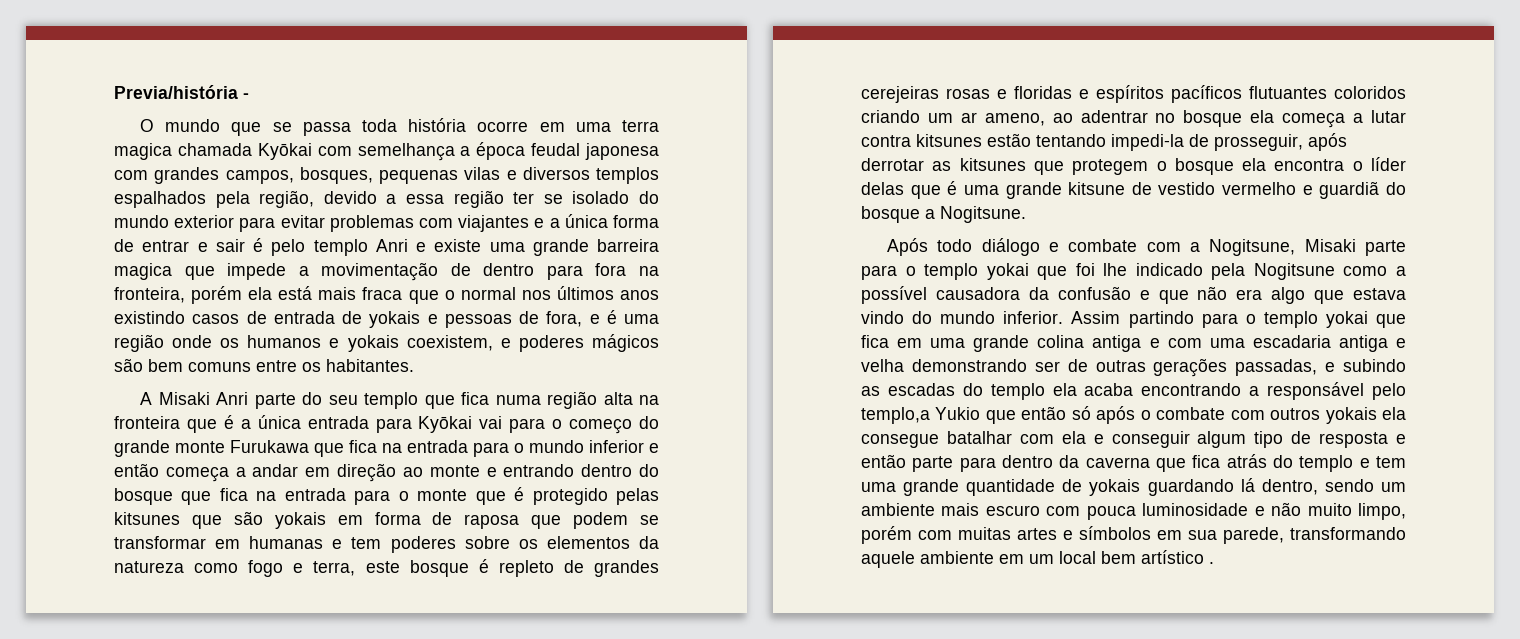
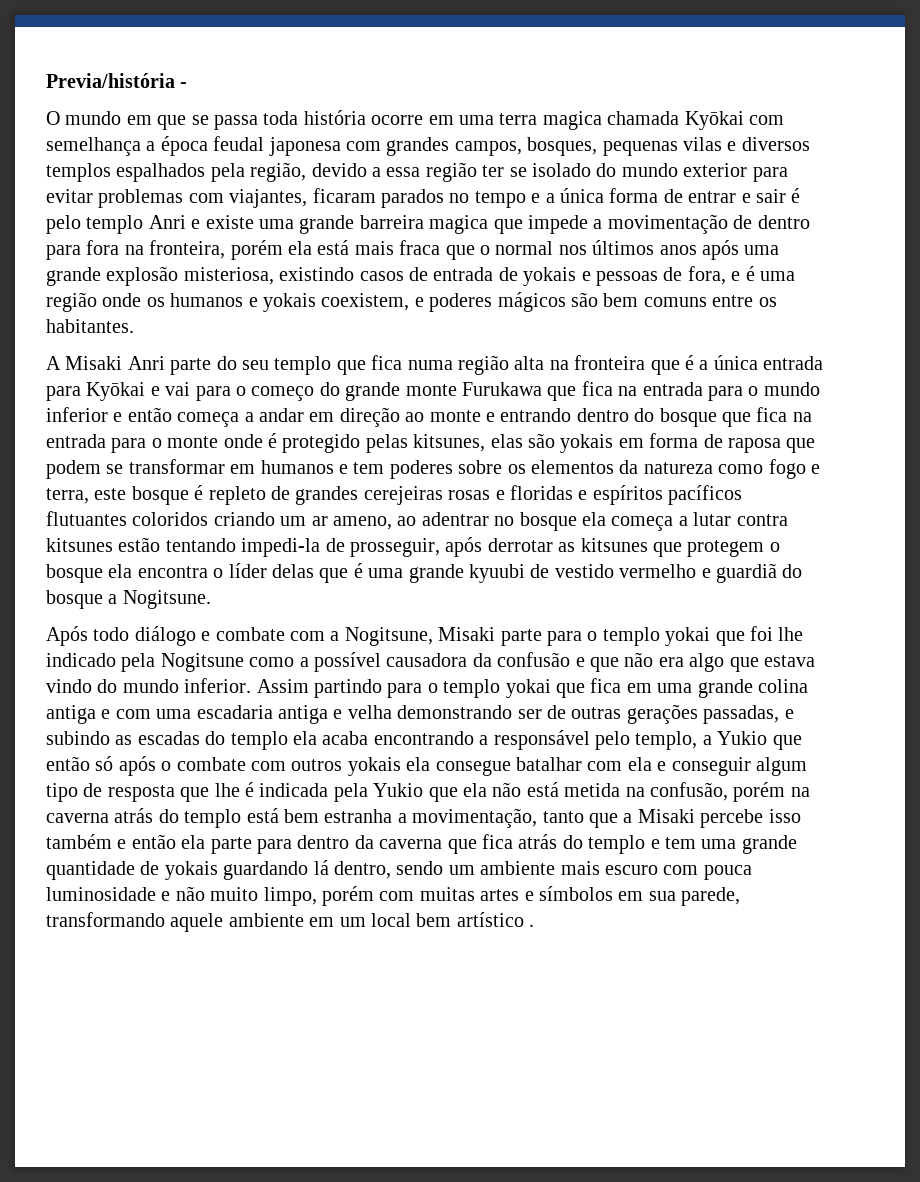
- O mundo que se passa toda história ocorre em uma terra magica chamada Kyōkai com semelhança a época feudal japonesa com grandes campos, bosques, pequenas vilas e diversos templos espalhados pela região, devido a essa região ter se isolado do mundo exterior para evitar problemas com viajantes e a única forma de entrar e sair é pelo templo Anri e existe uma grande barreira magica que impede a movimentação de dentro para fora na fronteira, porém ela está mais fraca que o normal nos últimos anos existindo casos de entrada de yokais e pessoas de fora, e é uma região onde os humanos e yokais coexistem, e poderes mágicos são bem comuns entre os habitantes.
+ O mundo em que se passa toda história ocorre em uma terra magica chamada Kyōkai com semelhança a época feudal japonesa com grandes campos, bosques, pequenas vilas e diversos templos espalhados pela região, devido a essa região ter se isolado do mundo exterior para evitar problemas com viajantes, ficaram parados no tempo e a única forma de entrar e sair é pelo templo Anri e existe uma grande barreira magica que impede a movimentação de dentro para fora na fronteira, porém ela está mais fraca que o normal nos últimos anos após uma grande explosão misteriosa, existindo casos de entrada de yokais e pessoas de fora, e é uma região onde os humanos e yokais coexistem, e poderes mágicos são bem comuns entre os habitantes.
- A Misaki Anri parte do seu templo que fica numa região alta na fronteira que é a única entrada para Kyōkai vai para o começo do grande monte Furukawa que fica na entrada para o mundo inferior e então começa a andar em direção ao monte e entrando dentro do bosque que fica na entrada para o monte que é protegido pelas kitsunes que são yokais em forma de raposa que podem se transformar em humanas e tem poderes sobre os elementos da natureza como fogo e terra, este bosque é repleto de grandes cerejeiras rosas e floridas e espíritos pacíficos flutuantes coloridos criando um ar ameno, ao adentrar no bosque ela começa a lutar contra kitsunes estão tentando impedi-la de prosseguir, após derrotar as kitsunes que protegem o bosque ela encontra o líder delas que é uma grande kitsune de vestido vermelho e guardiã do bosque a Nogitsune.
+ A Misaki Anri parte do seu templo que fica numa região alta na fronteira que é a única entrada para Kyōkai e vai para o começo do grande monte Furukawa que fica na entrada para o mundo inferior e então começa a andar em direção ao monte e entrando dentro do bosque que fica na entrada para o monte onde é protegido pelas kitsunes, elas são yokais em forma de raposa que podem se transformar em humanos e tem poderes sobre os elementos da natureza como fogo e terra, este bosque é repleto de grandes cerejeiras rosas e floridas e espíritos pacíficos flutuantes coloridos criando um ar ameno, ao adentrar no bosque ela começa a lutar contra kitsunes estão tentando impedi-la de prosseguir, após derrotar as kitsunes que protegem o bosque ela encontra o líder delas que é uma grande kyuubi de vestido vermelho e guardiã do bosque a Nogitsune.
- Assim partindo para o templo yokai que fica em uma grande colina antiga e com uma escadaria antiga e velha demonstrando ser de outras gerações passadas, e subindo as escadas do templo ela acaba encontrando a responsável pelo templo,a Yukio que então só após o combate com outros yokais ela consegue batalhar com ela e conseguir algum tipo de resposta e então parte para dentro da caverna que fica atrás do templo e tem uma grande quantidade de yokais guardando lá dentro, sendo um ambiente mais escuro com pouca luminosidade e não muito limpo, porém com muitas artes e símbolos em sua parede, transformando aquele ambiente em um local bem artístico .
+ Assim partindo para o templo yokai que fica em uma grande colina antiga e com uma escadaria antiga e velha demonstrando ser de outras gerações passadas, e subindo as escadas do templo ela acaba encontrando a responsável pelo templo, a Yukio que então só após o combate com outros yokais ela consegue batalhar com ela e conseguir algum tipo de resposta que lhe é indicada pela Yukio que ela não está metida na confusão, porém na caverna atrás do templo está bem estranha a movimentação, tanto que a Misaki percebe isso também e então ela parte para dentro da caverna que fica atrás do templo e tem uma grande quantidade de yokais guardando lá dentro, sendo um ambiente mais escuro com pouca luminosidade e não muito limpo, porém com muitas artes e símbolos em sua parede, transformando aquele ambiente em um local bem artístico .

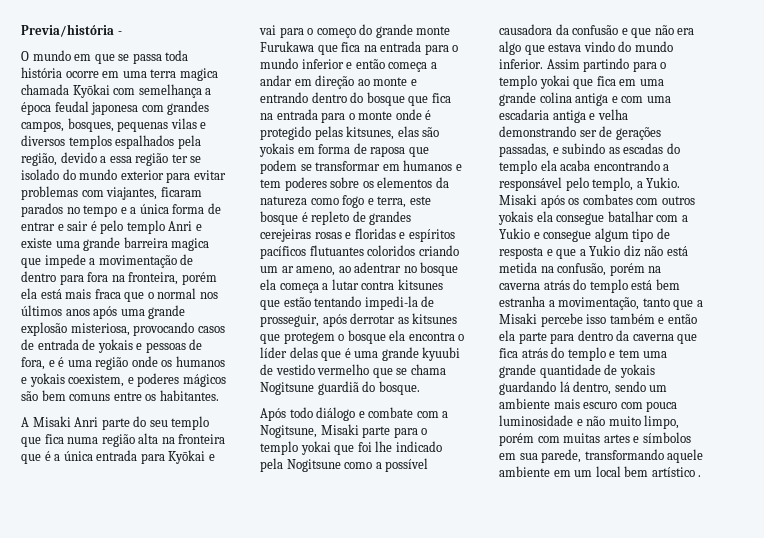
- O mundo em que se passa toda história ocorre em uma terra magica chamada Kyōkai com semelhança a época feudal japonesa com grandes campos, bosques, pequenas vilas e diversos templos espalhados pela região, devido a essa região ter se isolado do mundo exterior para evitar problemas com viajantes, ficaram parados no tempo e a única forma de entrar e sair é pelo templo Anri e existe uma grande barreira magica que impede a movimentação de dentro para fora na fronteira, porém ela está mais fraca que o normal nos últimos anos após uma grande explosão misteriosa, existindo casos de entrada de yokais e pessoas de fora, e é uma região onde os humanos e yokais coexistem, e poderes mágicos são bem comuns entre os habitantes.
+ O mundo em que se passa toda história ocorre em uma terra magica chamada Kyōkai com semelhança a época feudal japonesa com grandes campos, bosques, pequenas vilas e diversos templos espalhados pela região, devido a essa região ter se isolado do mundo exterior para evitar problemas com viajantes, ficaram parados no tempo e a única forma de entrar e sair é pelo templo Anri e existe uma grande barreira magica que impede a movimentação de dentro para fora na fronteira, porém ela está mais fraca que o normal nos últimos anos após uma grande explosão misteriosa, provocando casos de entrada de yokais e pessoas de fora, e é uma região onde os humanos e yokais coexistem, e poderes mágicos são bem comuns entre os habitantes.
- A Misaki Anri parte do seu templo que fica numa região alta na fronteira que é a única entrada para Kyōkai e vai para o começo do grande monte Furukawa que fica na entrada para o mundo inferior e então começa a andar em direção ao monte e entrando dentro do bosque que fica na entrada para o monte onde é protegido pelas kitsunes, elas são yokais em forma de raposa que podem se transformar em humanos e tem poderes sobre os elementos da natureza como fogo e terra, este bosque é repleto de grandes cerejeiras rosas e floridas e espíritos pacíficos flutuantes coloridos criando um ar ameno, ao adentrar no bosque ela começa a lutar contra kitsunes estão tentando impedi-la de prosseguir, após derrotar as kitsunes que protegem o bosque ela encontra o líder delas que é uma grande kyuubi de vestido vermelho e guardiã do bosque a Nogitsune.
+ A Misaki Anri parte do seu templo que fica numa região alta na fronteira que é a única entrada para Kyōkai e vai para o começo do grande monte Furukawa que fica na entrada para o mundo inferior e então começa a andar em direção ao monte e entrando dentro do bosque que fica na entrada para o monte onde é protegido pelas kitsunes, elas são yokais em forma de raposa que podem se transformar em humanos e tem poderes sobre os elementos da natureza como fogo e terra, este bosque é repleto de grandes cerejeiras rosas e floridas e espíritos pacíficos flutuantes coloridos criando um ar ameno, ao adentrar no bosque ela começa a lutar contra kitsunes que estão tentando impedi-la de prosseguir, após derrotar as kitsunes que protegem o bosque ela encontra o líder delas que é uma grande kyuubi de vestido vermelho que se chama Nogitsune guardiã do bosque.
- Assim partindo para o templo yokai que fica em uma grande colina antiga e com uma escadaria antiga e velha demonstrando ser de outras gerações passadas, e subindo as escadas do templo ela acaba encontrando a responsável pelo templo, a Yukio que então só após o combate com outros yokais ela consegue batalhar com ela e conseguir algum tipo de resposta que lhe é indicada pela Yukio que ela não está metida na confusão, porém na caverna atrás do templo está bem estranha a movimentação, tanto que a Misaki percebe isso também e então ela parte para dentro da caverna que fica atrás do templo e tem uma grande quantidade de yokais guardando lá dentro, sendo um ambiente mais escuro com pouca luminosidade e não muito limpo, porém com muitas artes e símbolos em sua parede, transformando aquele ambiente em um local bem artístico .
+ Assim partindo para o templo yokai que fica em uma grande colina antiga e com uma escadaria antiga e velha demonstrando ser de gerações passadas, e subindo as escadas do templo ela acaba encontrando a responsável pelo templo, a Yukio. Misaki após os combates com outros yokais ela consegue batalhar com a Yukio e consegue algum tipo de resposta e que a Yukio diz não está metida na confusão, porém na caverna atrás do templo está bem estranha a movimentação, tanto que a Misaki percebe isso também e então ela parte para dentro da caverna que fica atrás do templo e tem uma grande quantidade de yokais guardando lá dentro, sendo um ambiente mais escuro com pouca luminosidade e não muito limpo, porém com muitas artes e símbolos em sua parede, transformando aquele ambiente em um local bem artístico .

